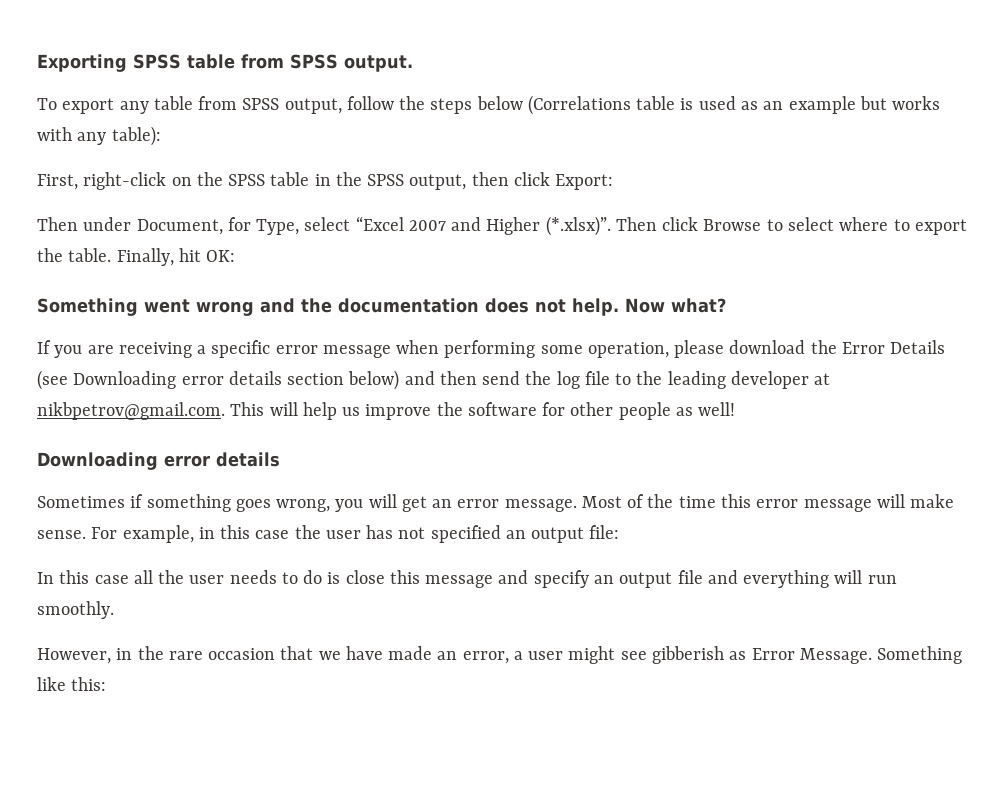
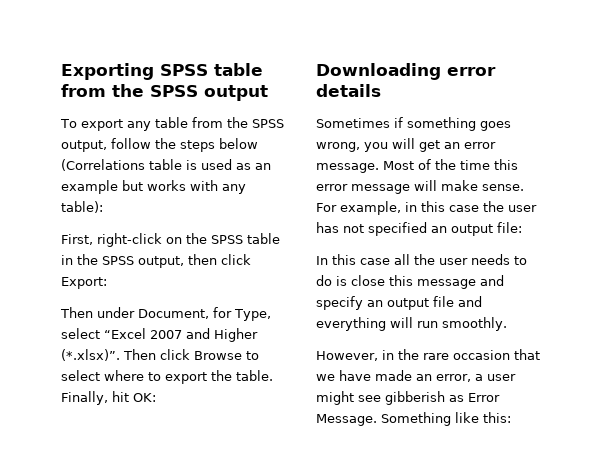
- Exporting SPSS table from SPSS output.
+ Exporting SPSS table from the SPSS output
- To export any table from SPSS output, follow the steps below (Correlations table is used as an example but works with any table):
+ To export any table from the SPSS output, follow the steps below (Correlations table is used as an example but works with any table):
- Something went wrong and the documentation does not help. Now what?
- If you are receiving a specific error message when performing some operation, please download the Error Details (see Downloading error details section below) and then send the log file to the leading developer at nikbpetrov@gmail.com. This will help us improve the software for other people as well!

